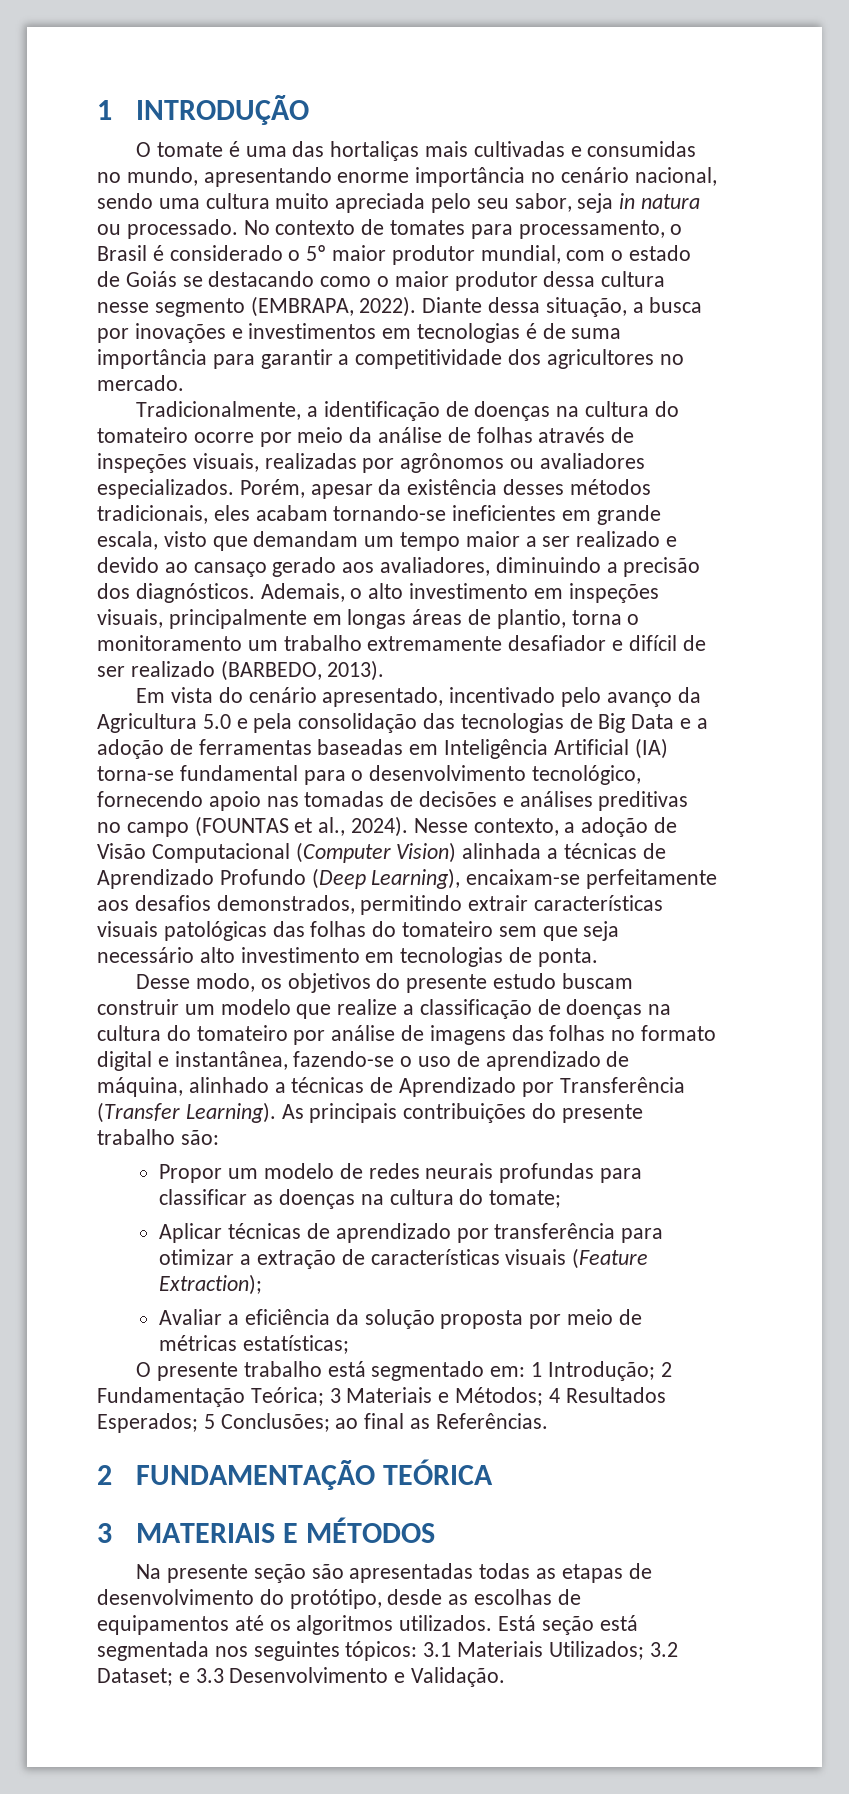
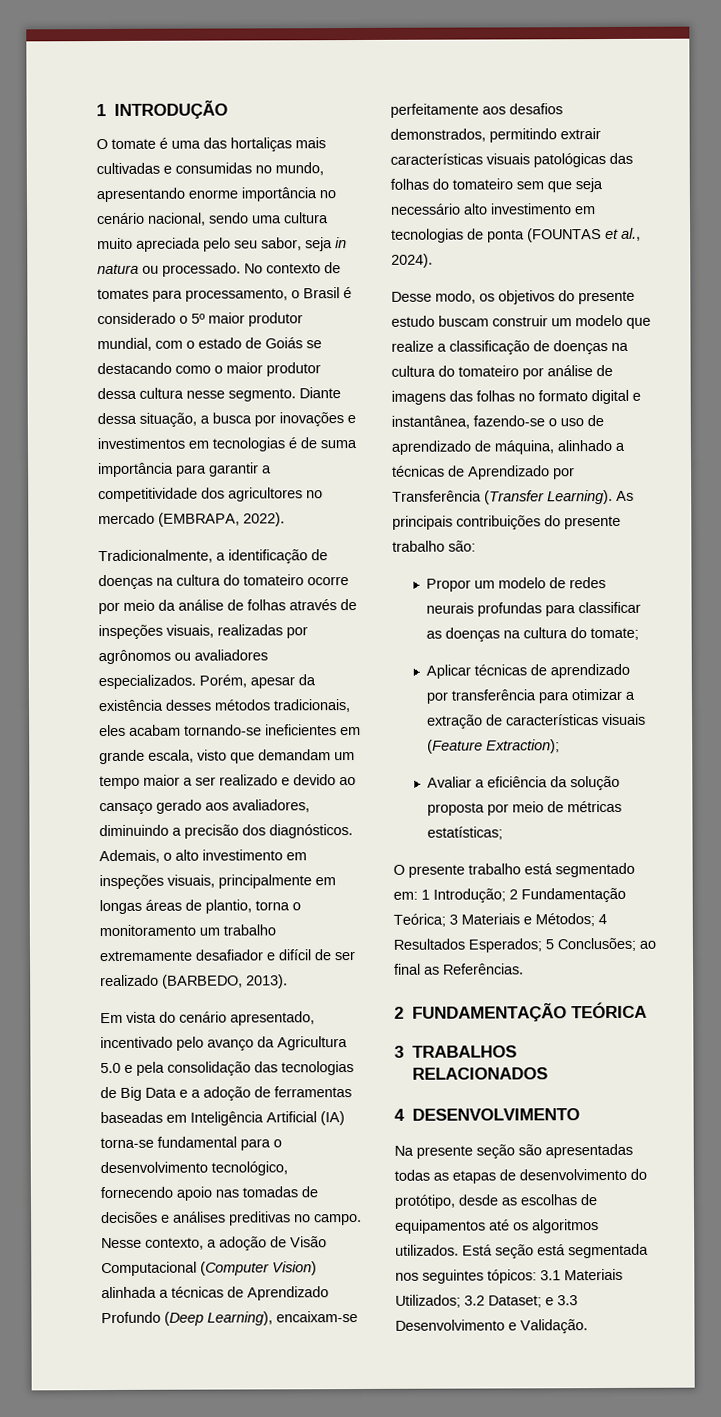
- No contexto de tomates para processamento, o Brasil é considerado o 5º maior produtor mundial, com o estado de Goiás se destacando como o maior produtor dessa cultura nesse segmento (EMBRAPA, 2022).
+ No contexto de tomates para processamento, o Brasil é considerado o 5º maior produtor mundial, com o estado de Goiás se destacando como o maior produtor dessa cultura nesse segmento.
- Diante dessa situação, a busca por inovações e investimentos em tecnologias é de suma importância para garantir a competitividade dos agricultores no mercado.
+ Diante dessa situação, a busca por inovações e investimentos em tecnologias é de suma importância para garantir a competitividade dos agricultores no mercado (EMBRAPA, 2022).
- Em vista do cenário apresentado, incentivado pelo avanço da Agricultura 5.0 e pela consolidação das tecnologias de Big Data e a adoção de ferramentas baseadas em Inteligência Artificial (IA) torna-se fundamental para o desenvolvimento tecnológico, fornecendo apoio nas tomadas de decisões e análises preditivas no campo (FOUNTAS et al., 2024).
+ Em vista do cenário apresentado, incentivado pelo avanço da Agricultura 5.0 e pela consolidação das tecnologias de Big Data e a adoção de ferramentas baseadas em Inteligência Artificial (IA) torna-se fundamental para o desenvolvimento tecnológico, fornecendo apoio nas tomadas de decisões e análises preditivas no campo.
- Nesse contexto, a adoção de Visão Computacional (Computer Vision) alinhada a técnicas de Aprendizado Profundo (Deep Learning), encaixam-se perfeitamente aos desafios demonstrados, permitindo extrair características visuais patológicas das folhas do tomateiro sem que seja necessário alto investimento em tecnologias de ponta.
+ Nesse contexto, a adoção de Visão Computacional (Computer Vision) alinhada a técnicas de Aprendizado Profundo (Deep Learning), encaixam-se perfeitamente aos desafios demonstrados, permitindo extrair características visuais patológicas das folhas do tomateiro sem que seja necessário alto investimento em tecnologias de ponta (FOUNTAS et al., 2024).
- 3 MATERIAIS E MÉTODOS
+ 3 TRABALHOS RELACIONADOS
+ 4 DESENVOLVIMENTO

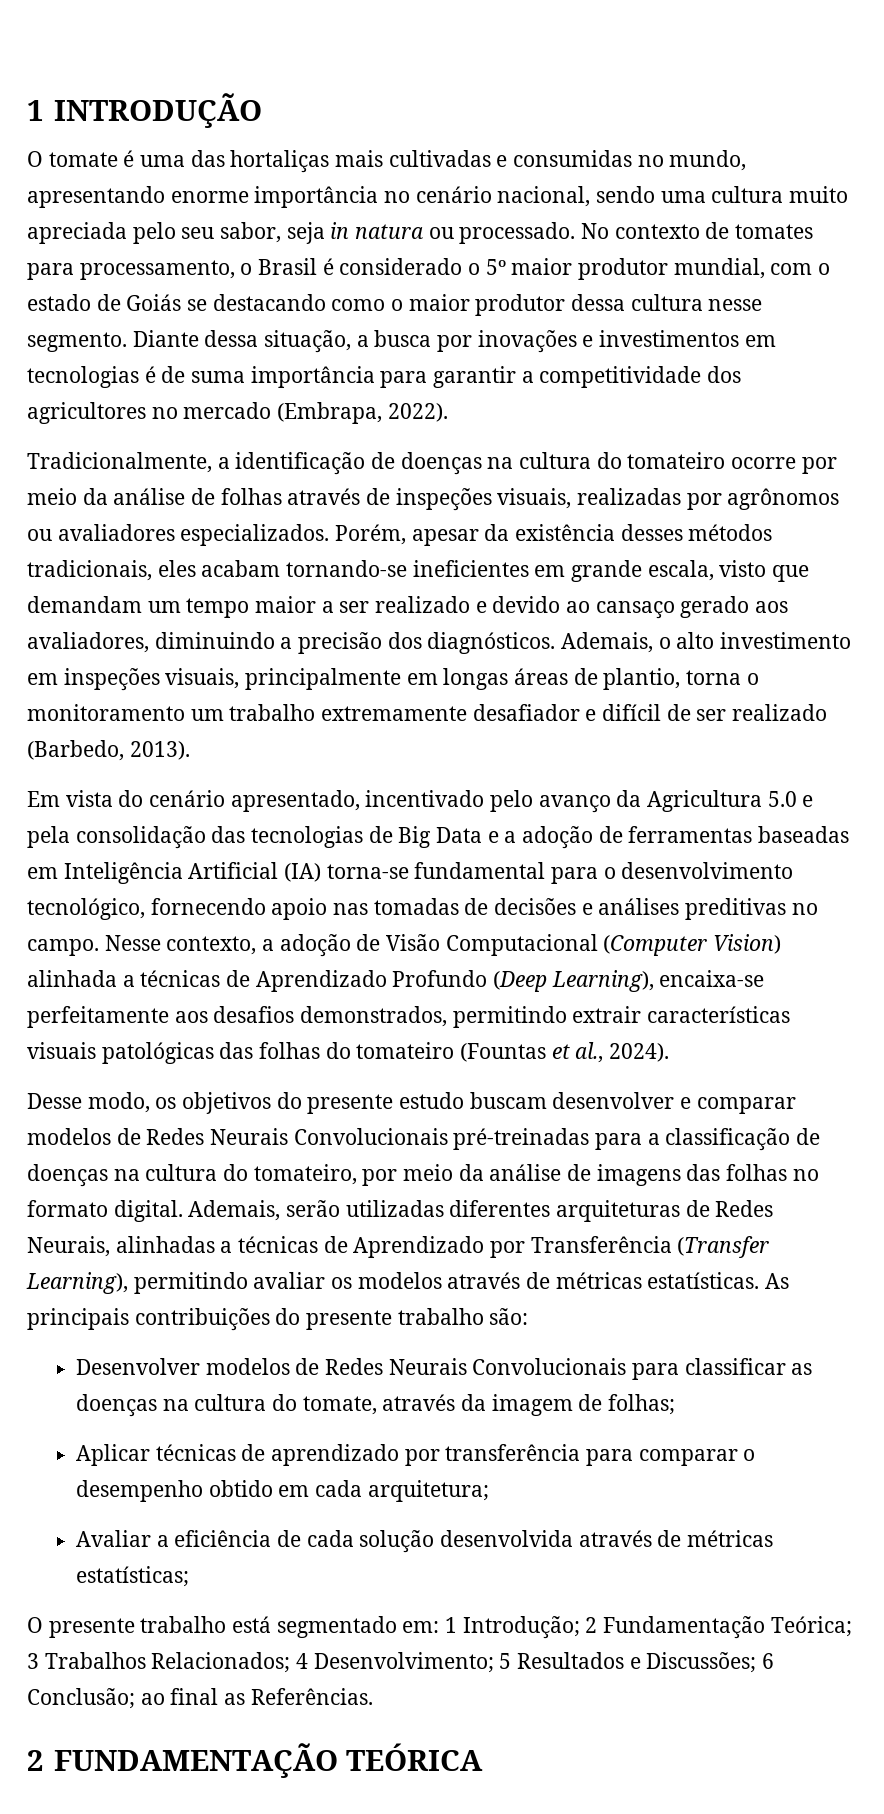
- Diante dessa situação, a busca por inovações e investimentos em tecnologias é de suma importância para garantir a competitividade dos agricultores no mercado (EMBRAPA, 2022).
+ Diante dessa situação, a busca por inovações e investimentos em tecnologias é de suma importância para garantir a competitividade dos agricultores no mercado (Embrapa, 2022).
- Ademais, o alto investimento em inspeções visuais, principalmente em longas áreas de plantio, torna o monitoramento um trabalho extremamente desafiador e difícil de ser realizado (BARBEDO, 2013).
+ Ademais, o alto investimento em inspeções visuais, principalmente em longas áreas de plantio, torna o monitoramento um trabalho extremamente desafiador e difícil de ser realizado (Barbedo, 2013).
- Nesse contexto, a adoção de Visão Computacional (Computer Vision) alinhada a técnicas de Aprendizado Profundo (Deep Learning), encaixam-se perfeitamente aos desafios demonstrados, permitindo extrair características visuais patológicas das folhas do tomateiro sem que seja necessário alto investimento em tecnologias de ponta (FOUNTAS et al., 2024).
+ Nesse contexto, a adoção de Visão Computacional (Computer Vision) alinhada a técnicas de Aprendizado Profundo (Deep Learning), encaixa-se perfeitamente aos desafios demonstrados, permitindo extrair características visuais patológicas das folhas do tomateiro (Fountas et al., 2024).
- Desse modo, os objetivos do presente estudo buscam construir um modelo que realize a classificação de doenças na cultura do tomateiro por análise de imagens das folhas no formato digital e instantânea, fazendo-se o uso de aprendizado de máquina, alinhado a técnicas de Aprendizado por Transferência (Transfer Learning).
+ Desse modo, os objetivos do presente estudo buscam desenvolver e comparar modelos de Redes Neurais Convolucionais pré-treinadas para a classificação de doenças na cultura do tomateiro, por meio da análise de imagens das folhas no formato digital. Ademais, serão utilizadas diferentes arquiteturas de Redes Neurais, alinhadas a técnicas de Aprendizado por Transferência (Transfer Learning), permitindo avaliar os modelos através de métricas estatísticas.
- Propor um modelo de redes neurais profundas para classificar as doenças na cultura do tomate;
+ Desenvolver modelos de Redes Neurais Convolucionais para classificar as doenças na cultura do tomate, através da imagem de folhas;
- Aplicar técnicas de aprendizado por transferência para otimizar a extração de características visuais (Feature Extraction);
- Avaliar a eficiência da solução proposta por meio de métricas estatísticas;
+ Aplicar técnicas de aprendizado por transferência para comparar o desempenho obtido em cada arquitetura;
+ Avaliar a eficiência de cada solução desenvolvida através de métricas estatísticas;
- O presente trabalho está segmentado em: 1 Introdução; 2 Fundamentação Teórica; 3 Materiais e Métodos; 4 Resultados Esperados; 5 Conclusões; ao final as Referências.
+ O presente trabalho está segmentado em: 1 Introdução; 2 Fundamentação Teórica; 3 Trabalhos Relacionados; 4 Desenvolvimento; 5 Resultados e Discussões; 6 Conclusão; ao final as Referências.
- 3 TRABALHOS RELACIONADOS
- 4 DESENVOLVIMENTO
- Na presente seção são apresentadas todas as etapas de desenvolvimento do protótipo, desde as escolhas de equipamentos até os algoritmos utilizados. Está seção está segmentada nos seguintes tópicos: 3.1 Materiais Utilizados; 3.2 Dataset; e 3.3 Desenvolvimento e Validação.

